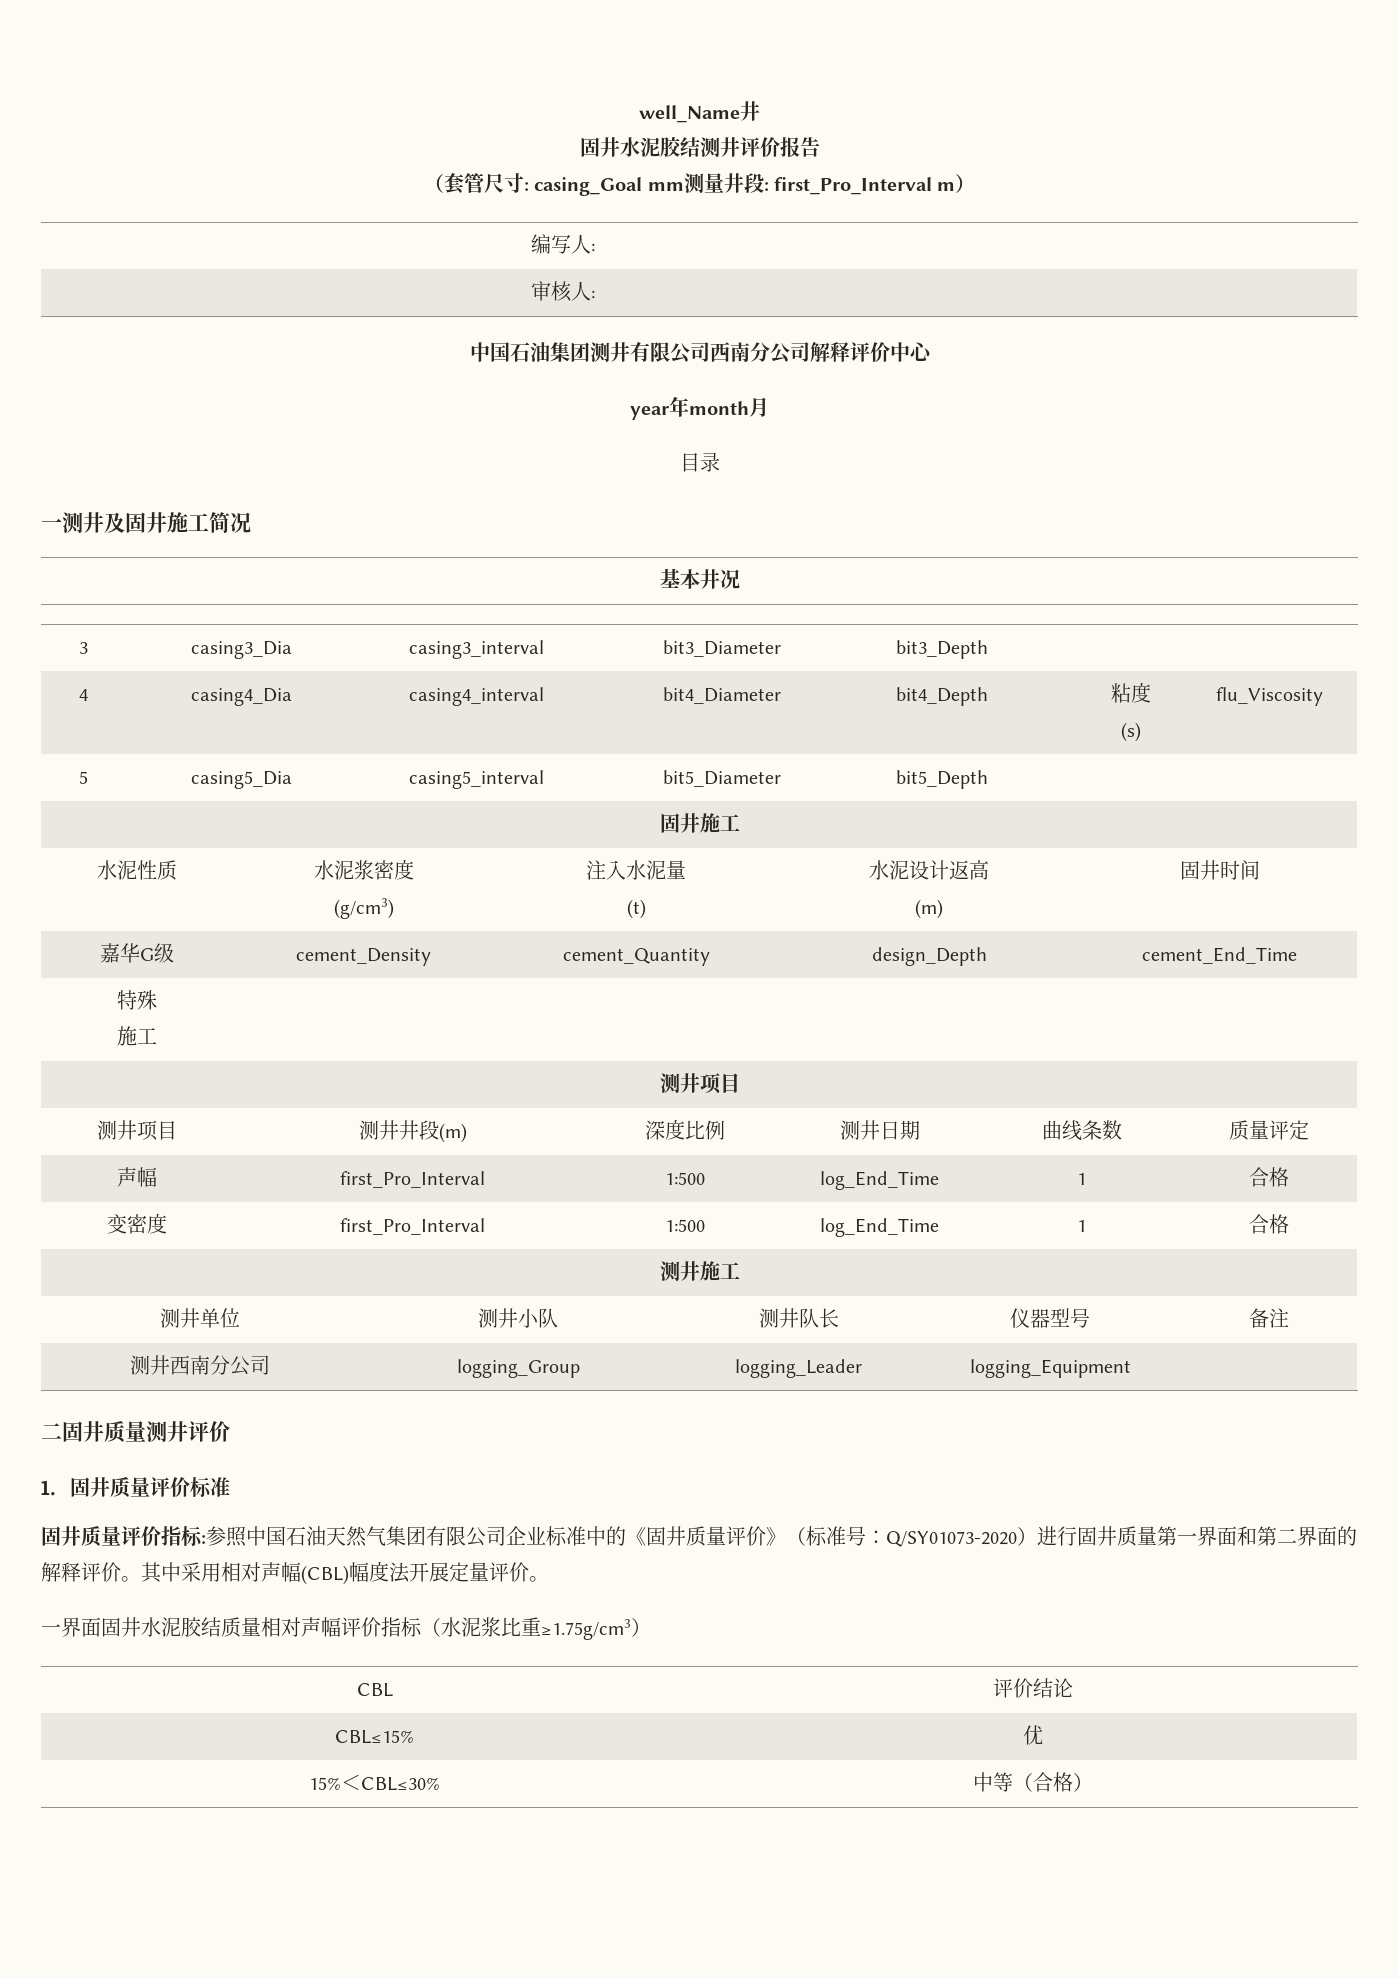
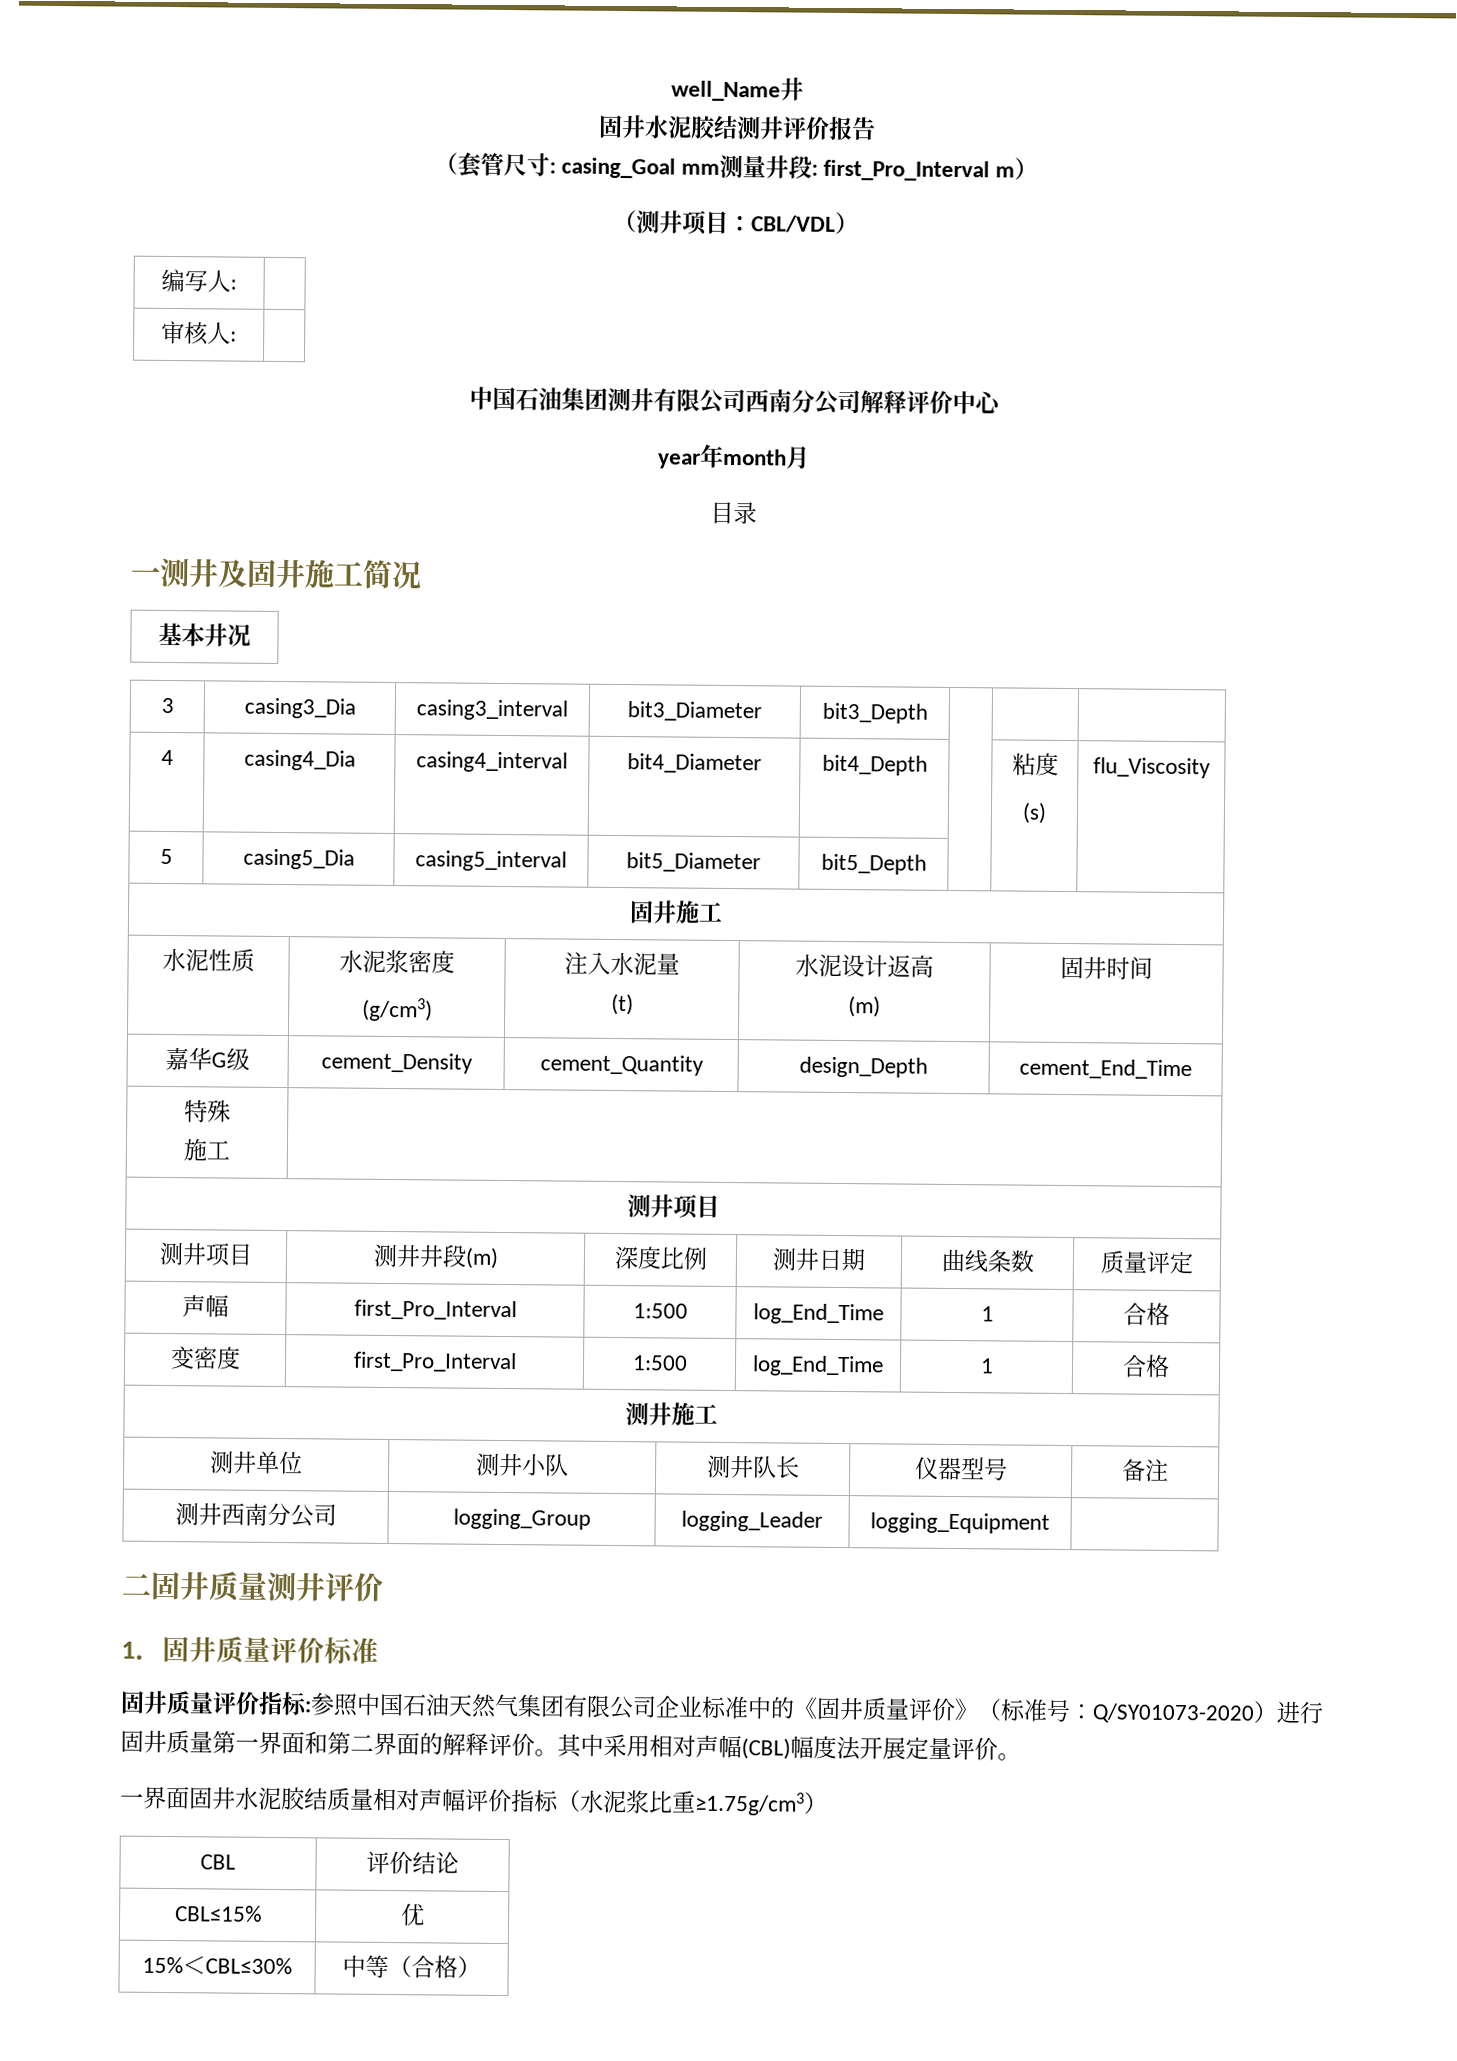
+ （测井项目：CBL/VDL）

